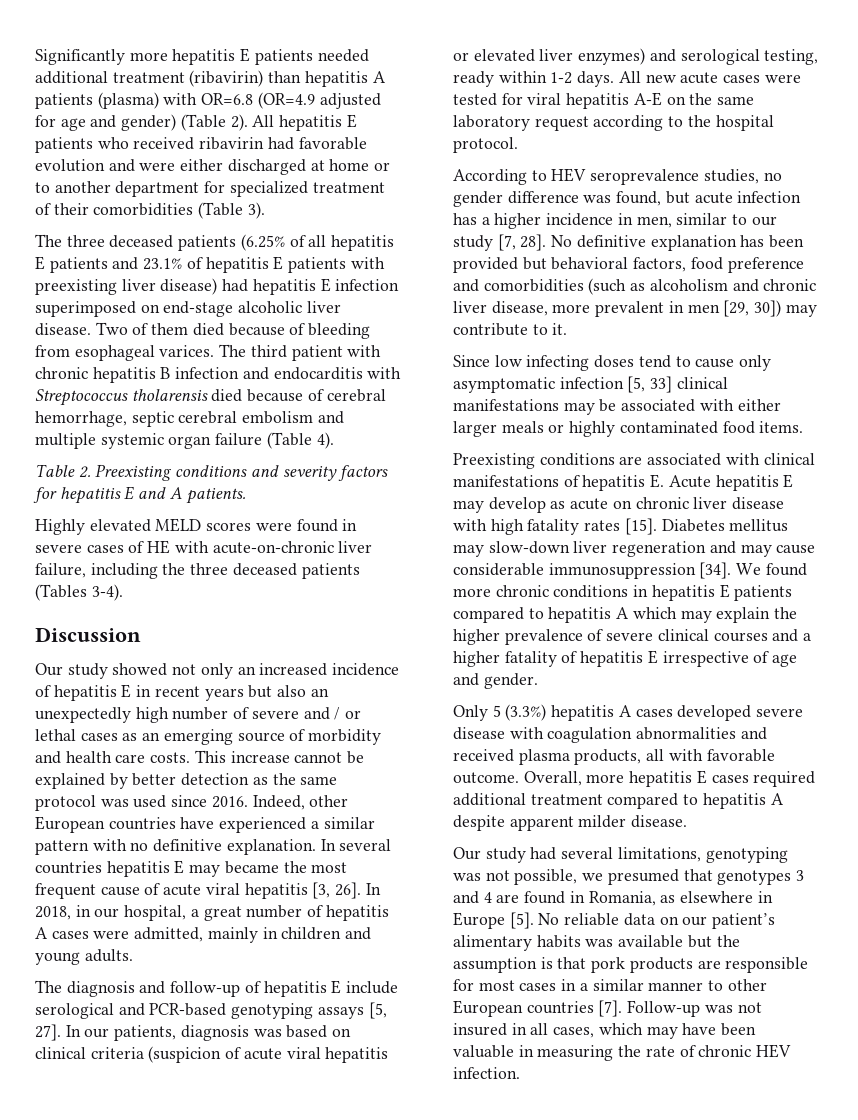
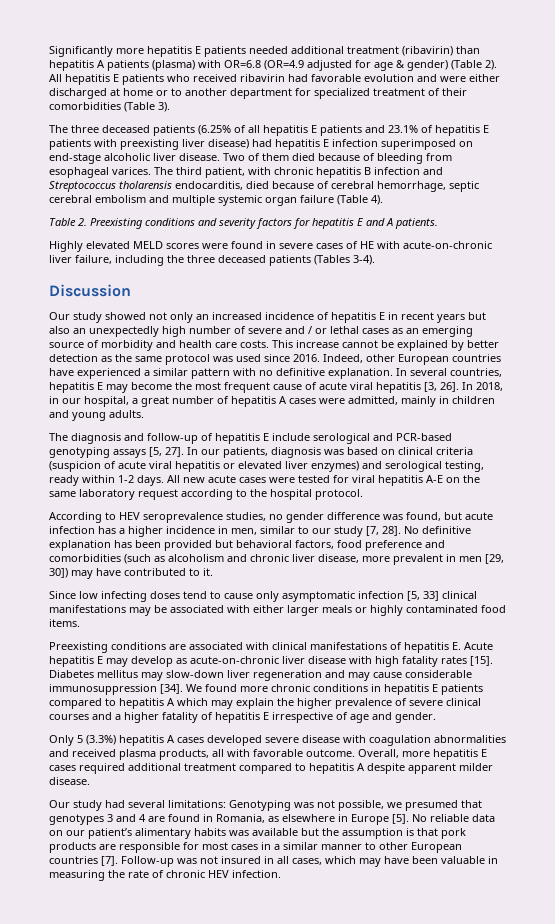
- Significantly more hepatitis E patients needed additional treatment (ribavirin) than hepatitis A patients (plasma) with OR=6.8 (OR=4.9 adjusted for age and gender) (Table 2).
+ Significantly more hepatitis E patients needed additional treatment (ribavirin) than hepatitis A patients (plasma) with OR=6.8 (OR=4.9 adjusted for age & gender) (Table 2).
- The third patient with chronic hepatitis B infection and endocarditis with Streptococcus tholarensis died because of cerebral hemorrhage, septic cerebral embolism and multiple systemic organ failure (Table 4).
+ The third patient, with chronic hepatitis B infection and Streptococcus tholarensis endocarditis, died because of cerebral hemorrhage, septic cerebral embolism and multiple systemic organ failure (Table 4).
- In several countries hepatitis E may became the most frequent cause of acute viral hepatitis [3, 26].
+ In several countries, hepatitis E may become the most frequent cause of acute viral hepatitis [3, 26].
- No definitive explanation has been provided but behavioral factors, food preference and comorbidities (such as alcoholism and chronic liver disease, more prevalent in men [29, 30]) may contribute to it.
+ No definitive explanation has been provided but behavioral factors, food preference and comorbidities (such as alcoholism and chronic liver disease, more prevalent in men [29, 30]) may have contributed to it.
- Preexisting conditions are associated with clinical manifestations of hepatitis E. Acute hepatitis E may develop as acute on chronic liver disease with high fatality rates [15].
+ Preexisting conditions are associated with clinical manifestations of hepatitis E. Acute hepatitis E may develop as acute-on-chronic liver disease with high fatality rates [15].
- Our study had several limitations, genotyping was not possible, we presumed that genotypes 3 and 4 are found in Romania, as elsewhere in Europe [5].
+ Our study had several limitations: Genotyping was not possible, we presumed that genotypes 3 and 4 are found in Romania, as elsewhere in Europe [5].

